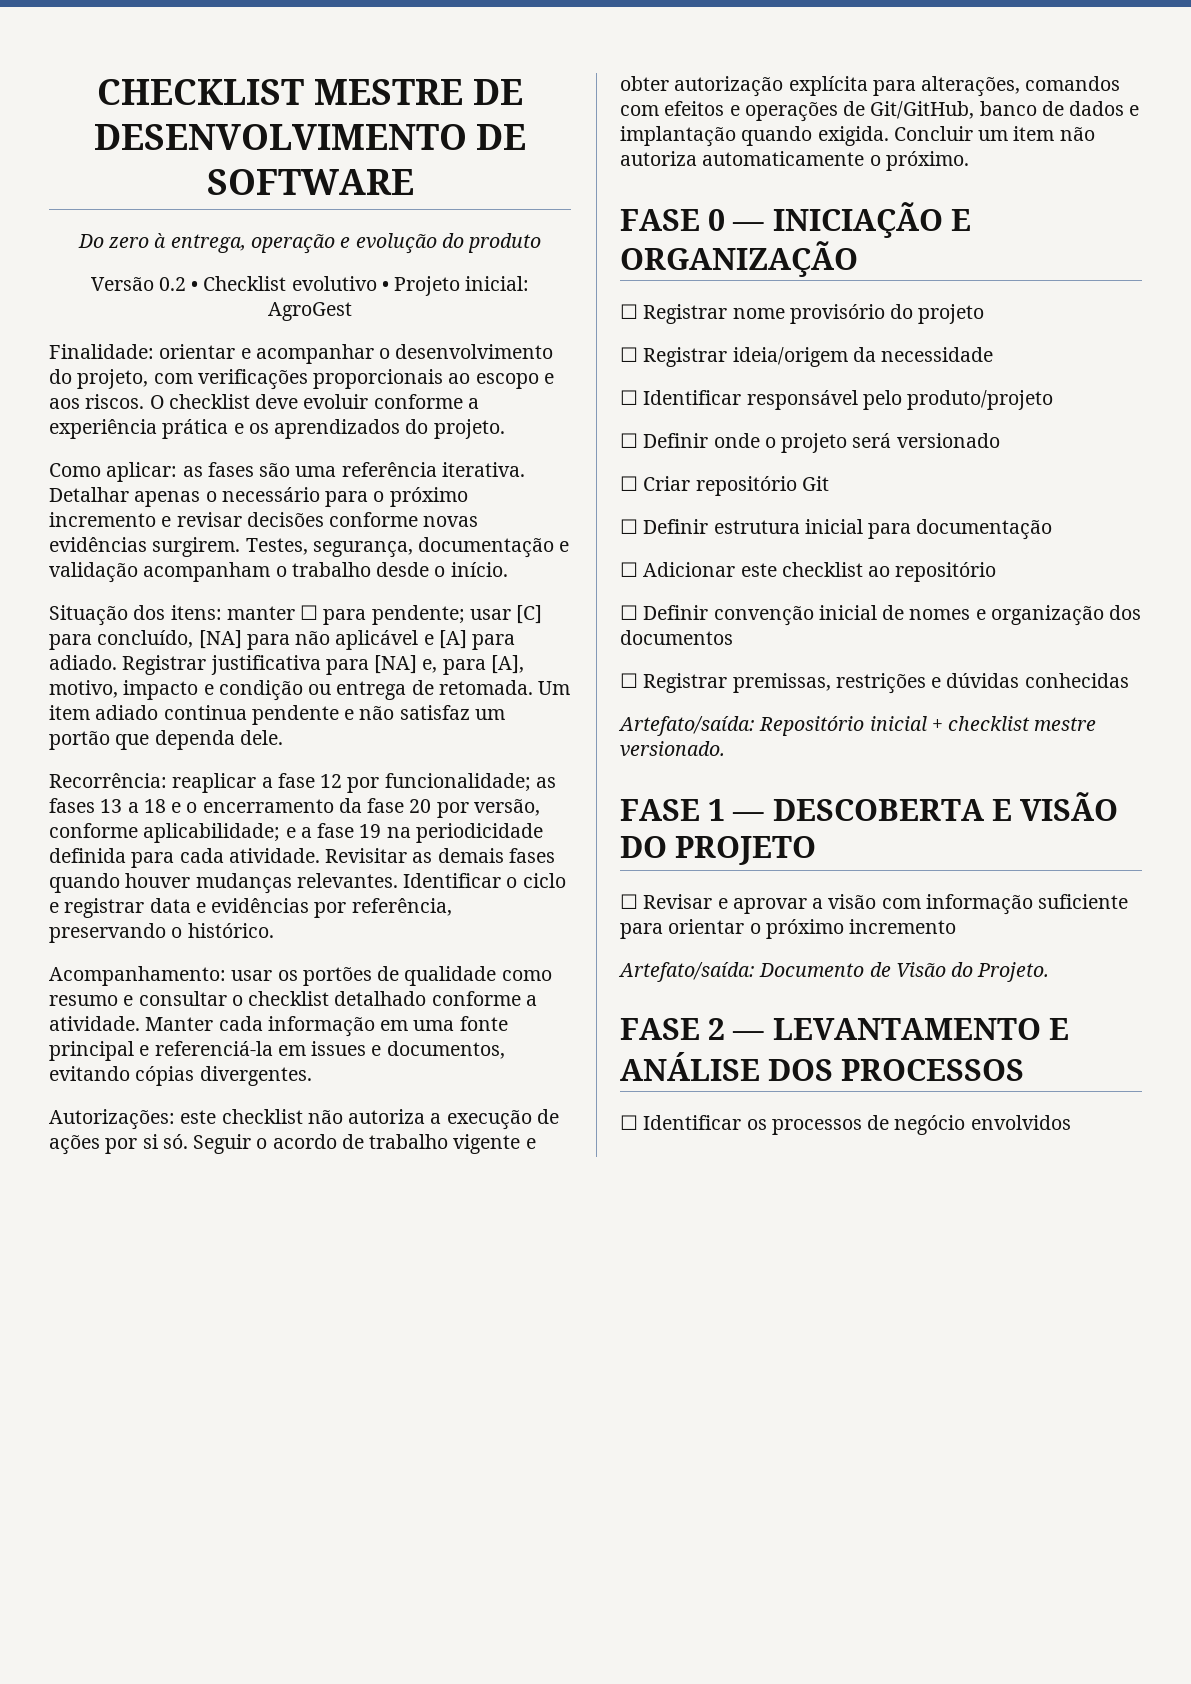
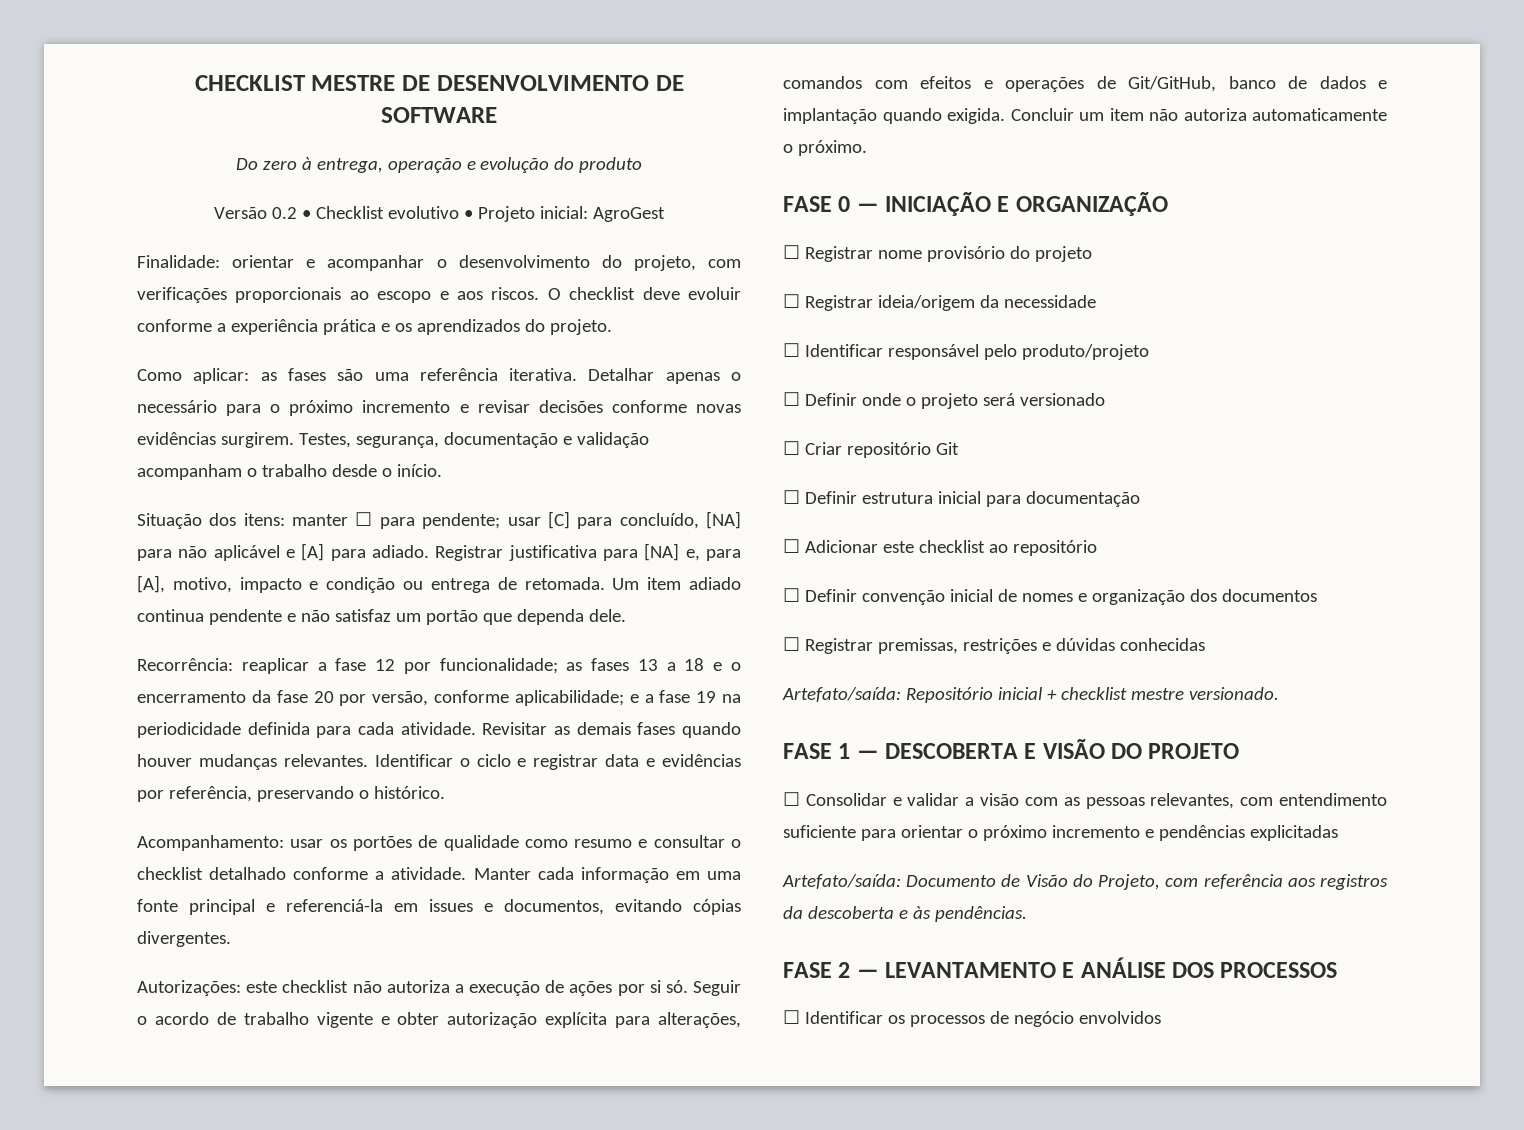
- ☐ Revisar e aprovar a visão com informação suficiente para orientar o próximo incremento
+ ☐ Consolidar e validar a visão com as pessoas relevantes, com entendimento suficiente para orientar o próximo incremento e pendências explicitadas
- Artefato/saída: Documento de Visão do Projeto.
+ Artefato/saída: Documento de Visão do Projeto, com referência aos registros da descoberta e às pendências.

